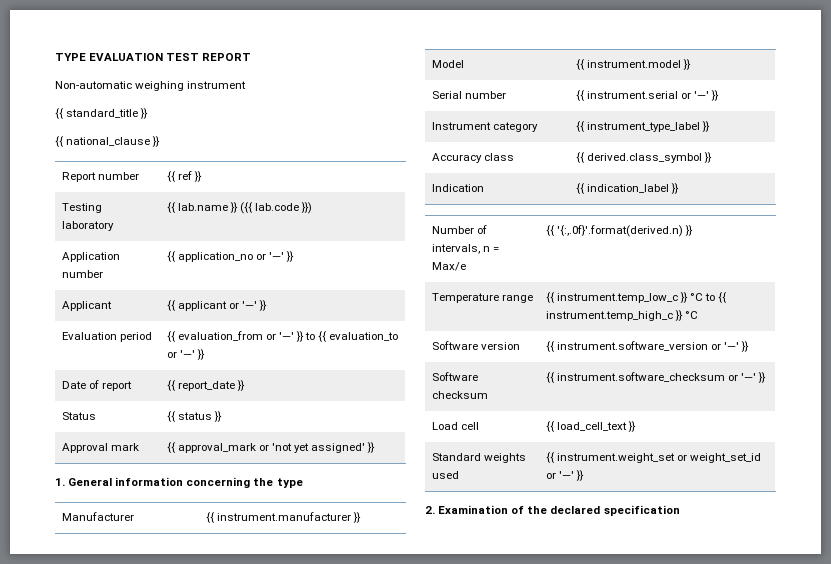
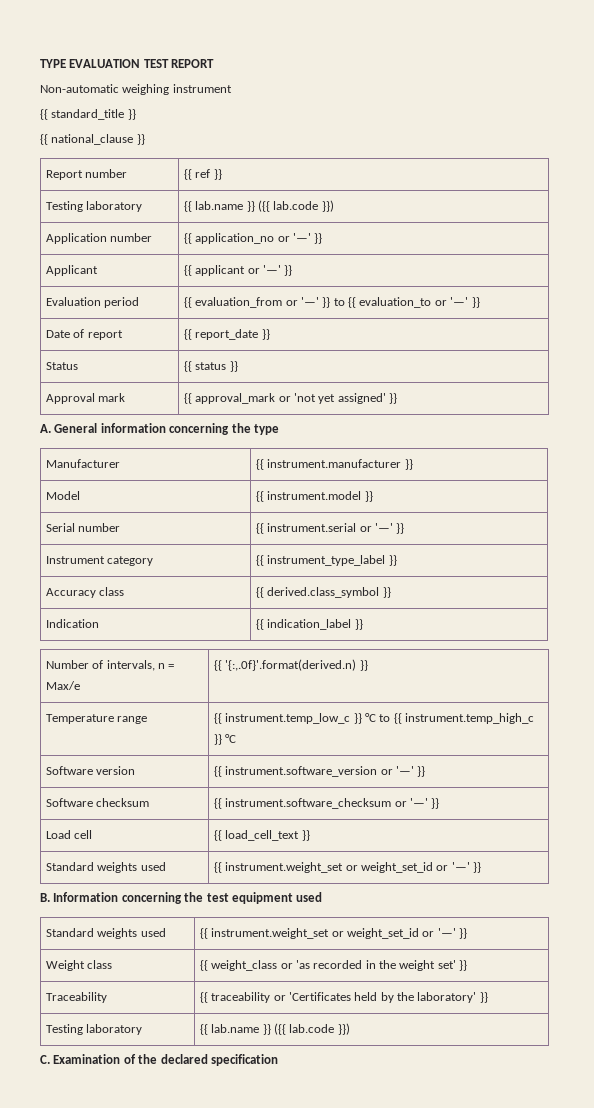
- 1. General information concerning the type
+ A. General information concerning the type
- 2. Examination of the declared specification
+ B. Information concerning the test equipment used
+ Standard weights used | {{ instrument.weight_set or weight_set_id or '—' }}
+ Weight class | {{ weight_class or 'as recorded in the weight set' }}
+ Traceability | {{ traceability or 'Certificates held by the laboratory' }}
+ Testing laboratory | {{ lab.name }} ({{ lab.code }})
+ C. Examination of the declared specification

